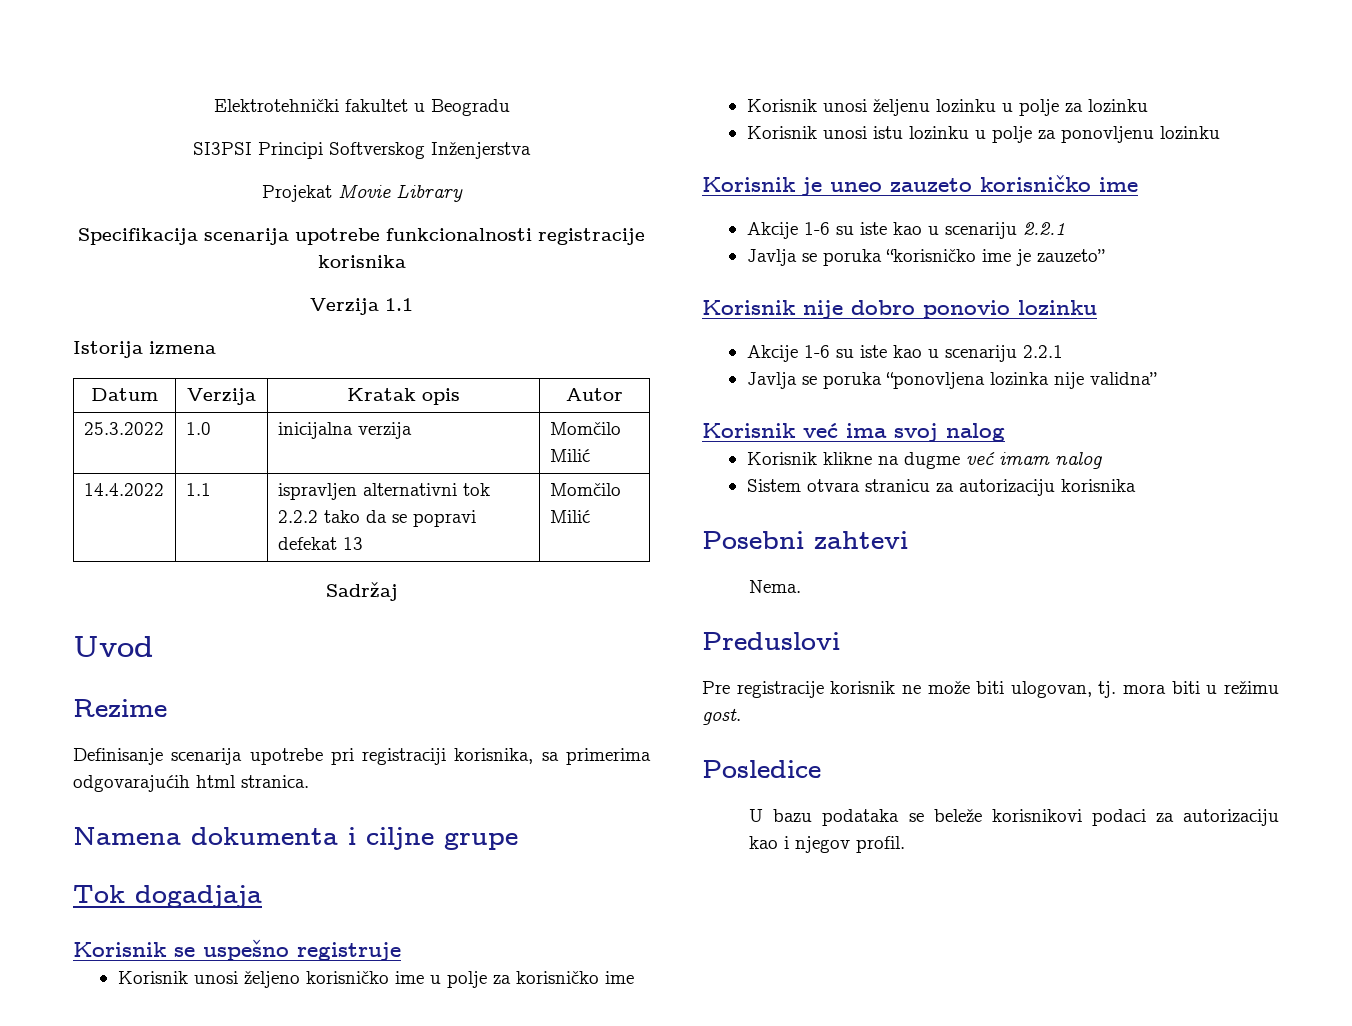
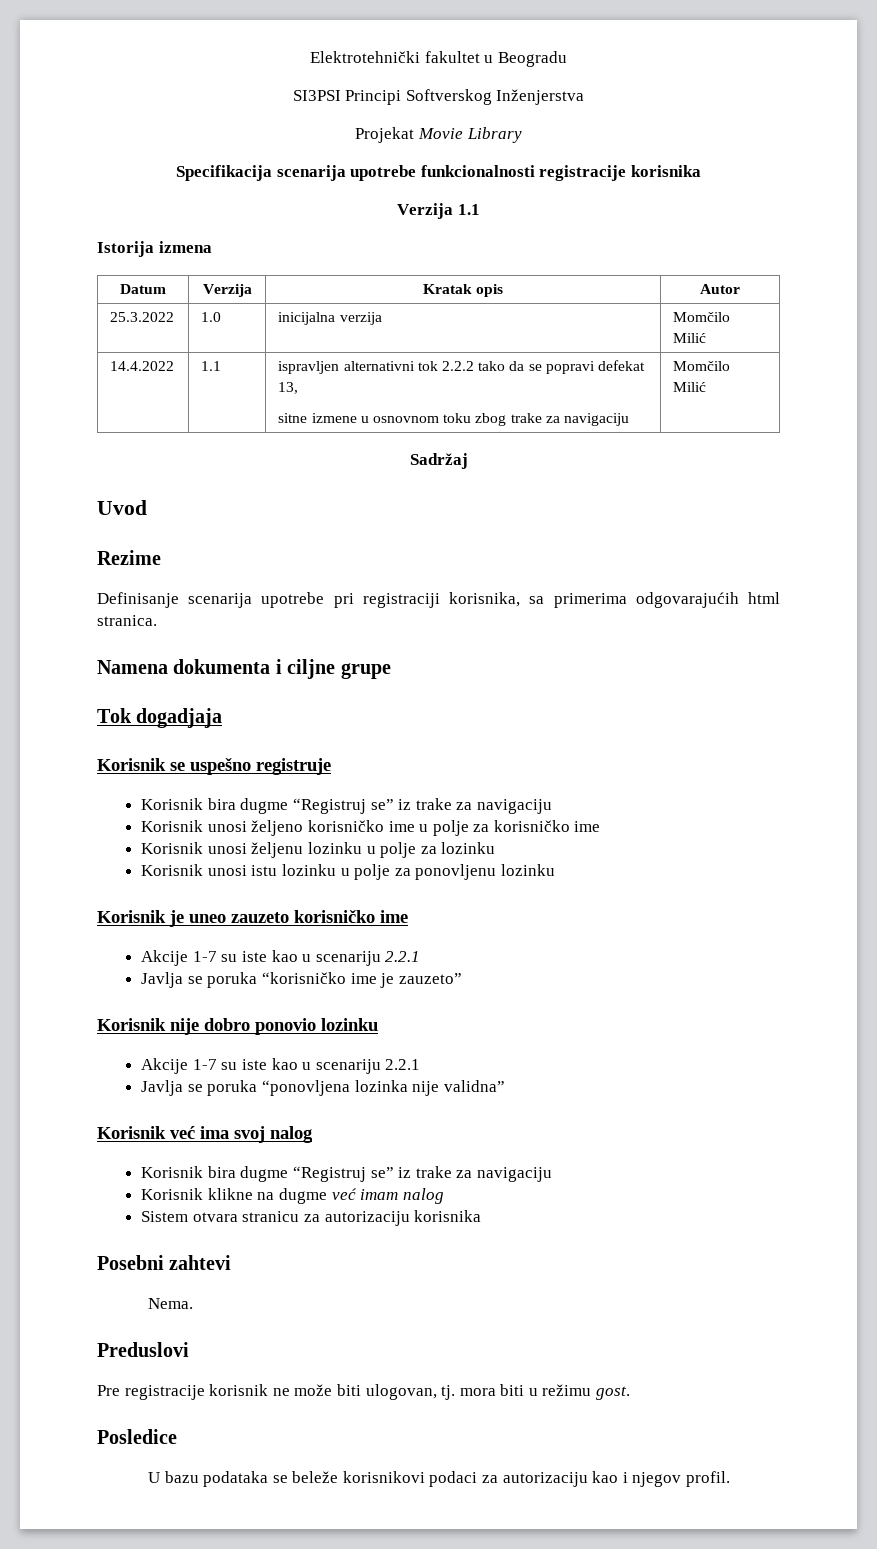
- 14.4.2022 | 1.1 | ispravljen alternativni tok 2.2.2 tako da se popravi defekat 13 | Momčilo Milić
+ 14.4.2022 | 1.1 | ispravljen alternativni tok 2.2.2 tako da se popravi defekat 13,
+ sitne izmene u osnovnom toku zbog trake za navigaciju | Momčilo Milić
  Korisnik se uspešno registruje
+ Korisnik bira dugme “Registruj se” iz trake za navigaciju
  Korisnik je uneo zauzeto korisničko ime
- Akcije 1-6 su iste kao u scenariju 2.2.1
+ Akcije 1-7 su iste kao u scenariju 2.2.1
  Korisnik nije dobro ponovio lozinku
- Akcije 1-6 su iste kao u scenariju 2.2.1
+ Akcije 1-7 su iste kao u scenariju 2.2.1
  Korisnik već ima svoj nalog
+ Korisnik bira dugme “Registruj se” iz trake za navigaciju

